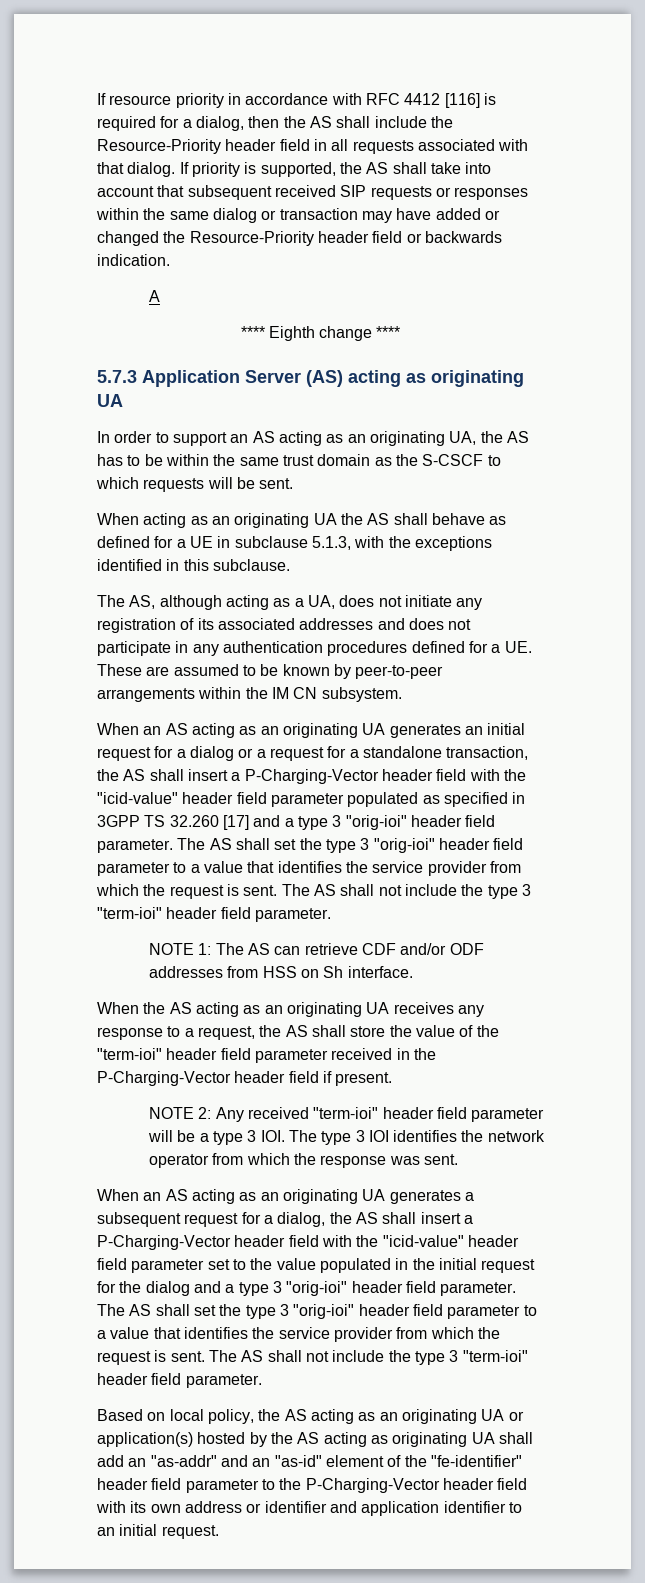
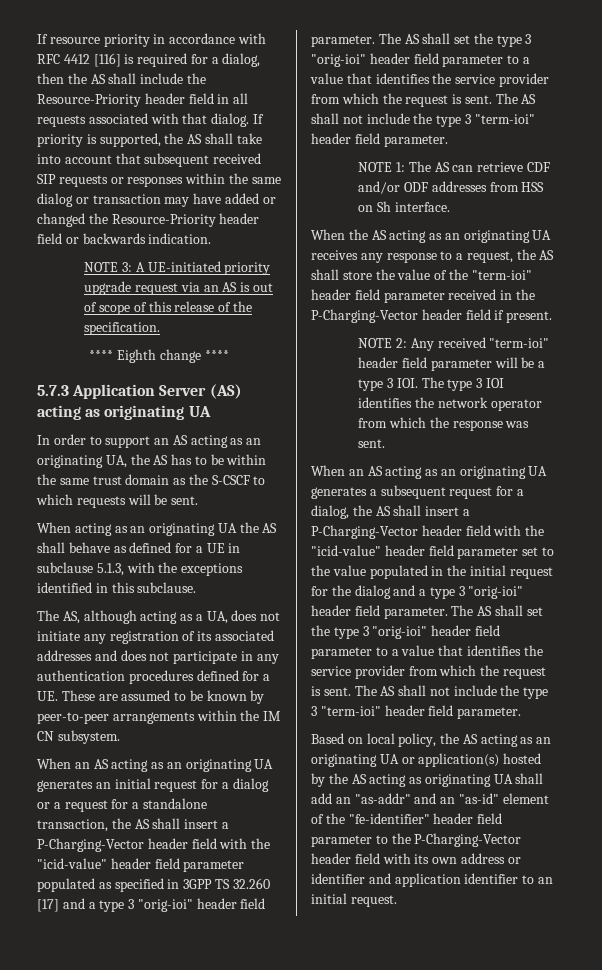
- A
+ NOTE 3: A UE-initiated priority upgrade request via an AS is out of scope of this release of the specification.

